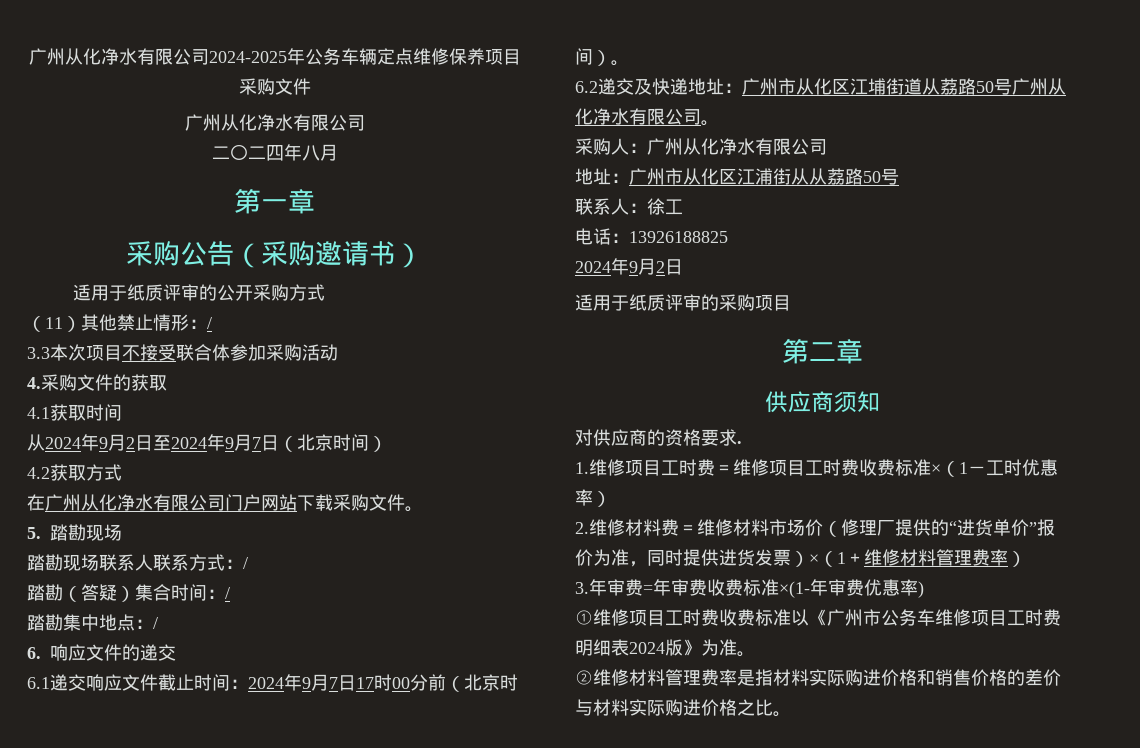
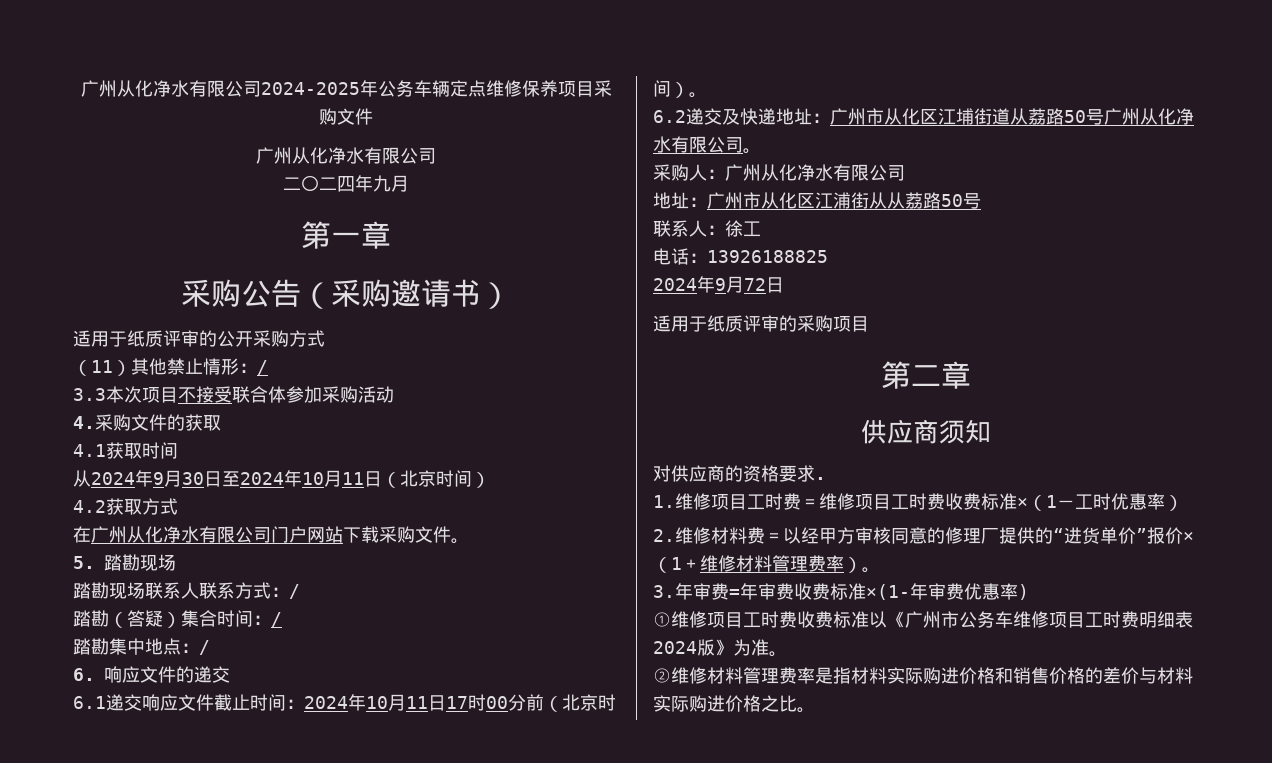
- 二〇二四年八月
+ 二〇二四年九月
- 从2024年9月2日至2024年9月7日（北京时间）
+ 从2024年9月30日至2024年10月11日（北京时间）
- 6.1递交响应文件截止时间：2024年9月7日17时00分前（北京时间）。
+ 6.1递交响应文件截止时间：2024年10月11日17时00分前（北京时间）。
  电话：13926188825
- 2024年9月2日
+ 2024年9月72日
- 2.维修材料费＝维修材料市场价（修理厂提供的“进货单价”报价为准，同时提供进货发票）×（1＋维修材料管理费率）
+ 2.维修材料费＝以经甲方审核同意的修理厂提供的“进货单价”报价×（1＋维修材料管理费率）。

